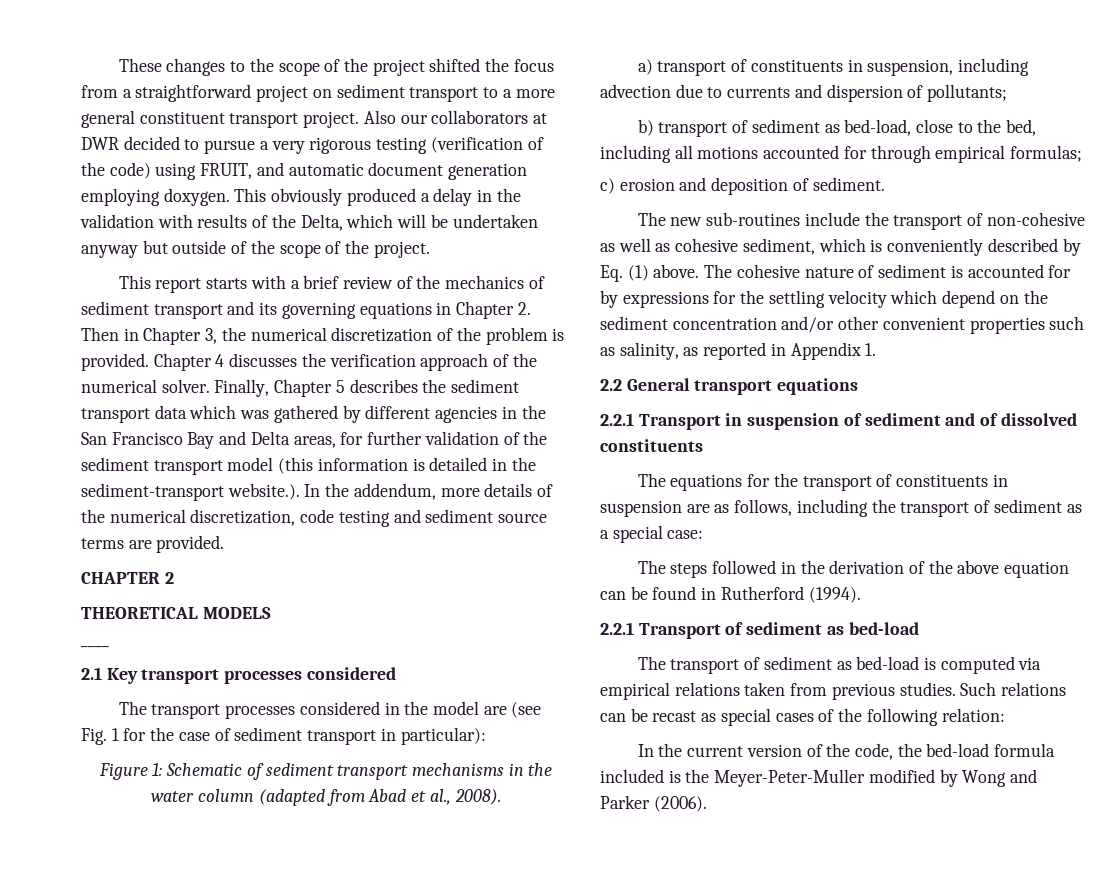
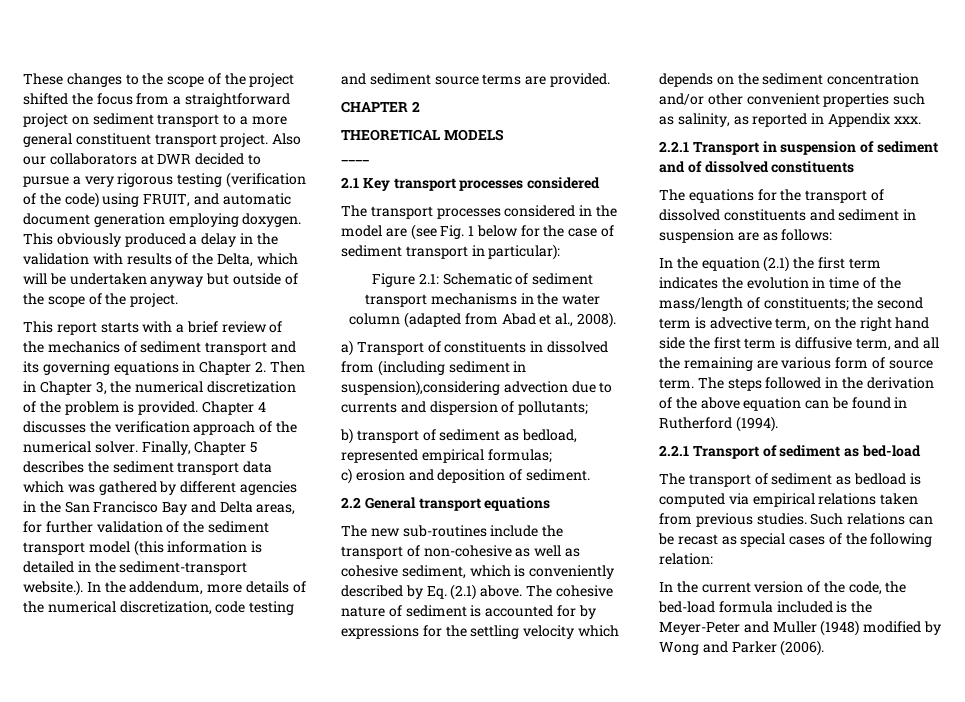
- The transport processes considered in the model are (see Fig. 1 for the case of sediment transport in particular):
+ The transport processes considered in the model are (see Fig. 1 below for the case of sediment transport in particular):
- Figure 1: Schematic of sediment transport mechanisms in the water column (adapted from Abad et al., 2008).
+ Figure 2.1: Schematic of sediment transport mechanisms in the water column (adapted from Abad et al., 2008).
- a) transport of constituents in suspension, including advection due to currents and dispersion of pollutants;
+ a) Transport of constituents in dissolved from (including sediment in suspension),considering advection due to currents and dispersion of pollutants;
- b) transport of sediment as bed-load, close to the bed, including all motions accounted for through empirical formulas;
+ b) transport of sediment as bedload, represented empirical formulas;
+ 2.2 General transport equations
- The new sub-routines include the transport of non-cohesive as well as cohesive sediment, which is conveniently described by Eq. (1) above.
+ The new sub-routines include the transport of non-cohesive as well as cohesive sediment, which is conveniently described by Eq. (2.1) above.
- The cohesive nature of sediment is accounted for by expressions for the settling velocity which depend on the sediment concentration and/or other convenient properties such as salinity, as reported in Appendix 1.
- 2.2 General transport equations
+ The cohesive nature of sediment is accounted for by expressions for the settling velocity which depends on the sediment concentration and/or other convenient properties such as salinity, as reported in Appendix xxx.
- The equations for the transport of constituents in suspension are as follows, including the transport of sediment as a special case:
- The steps followed in the derivation of the above equation can be found in Rutherford (1994).
+ The equations for the transport of dissolved constituents and sediment in suspension are as follows:
+ In the equation (2.1) the first term indicates the evolution in time of the mass/length of constituents; the second term is advective term, on the right hand side the first term is diffusive term, and all the remaining are various form of source term. The steps followed in the derivation of the above equation can be found in Rutherford (1994).
- The transport of sediment as bed-load is computed via empirical relations taken from previous studies.
+ The transport of sediment as bedload is computed via empirical relations taken from previous studies.
- In the current version of the code, the bed-load formula included is the Meyer-Peter-Muller modified by Wong and Parker (2006).
+ In the current version of the code, the bed-load formula included is the Meyer-Peter and Muller (1948) modified by Wong and Parker (2006).

